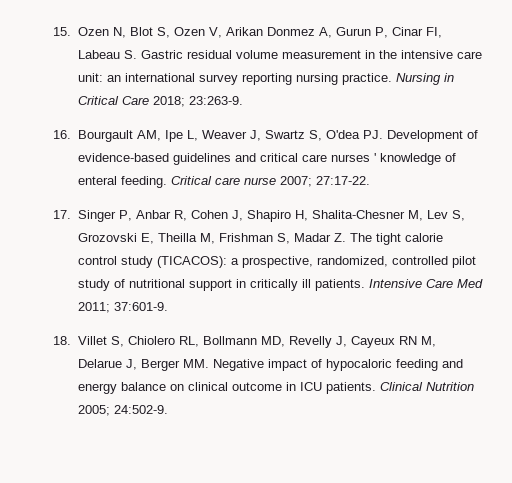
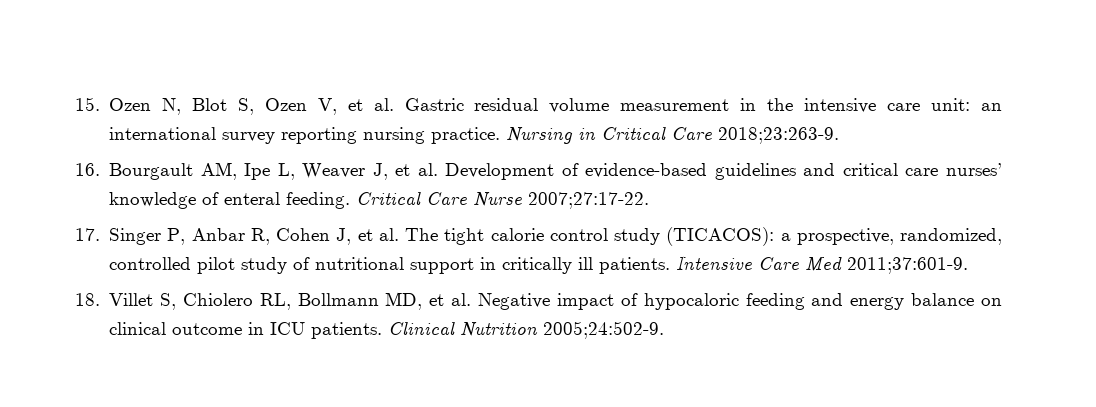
- 15. Ozen N, Blot S, Ozen V, Arikan Donmez A, Gurun P, Cinar FI, Labeau S. Gastric residual volume measurement in the intensive care unit: an international survey reporting nursing practice.
+ 15. Ozen N, Blot S, Ozen V, et al. Gastric residual volume measurement in the intensive care unit: an international survey reporting nursing practice.
- Nursing in Critical Care 2018; 23:263-9.
+ Nursing in Critical Care 2018;23:263-9.
- 16. Bourgault AM, Ipe L, Weaver J, Swartz S, O'dea PJ. Development of evidence-based guidelines and critical care nurses ' knowledge of enteral feeding.
+ 16. Bourgault AM, Ipe L, Weaver J, et al. Development of evidence-based guidelines and critical care nurses’ knowledge of enteral feeding.
- Critical care nurse 2007; 27:17-22.
+ Critical Care Nurse 2007;27:17-22.
- 17. Singer P, Anbar R, Cohen J, Shapiro H, Shalita-Chesner M, Lev S, Grozovski E, Theilla M, Frishman S, Madar Z. The tight calorie control study (TICACOS): a prospective, randomized, controlled pilot study of nutritional support in critically ill patients.
+ 17. Singer P, Anbar R, Cohen J, et al. The tight calorie control study (TICACOS): a prospective, randomized, controlled pilot study of nutritional support in critically ill patients.
- Intensive Care Med 2011; 37:601-9.
+ Intensive Care Med 2011;37:601-9.
- 18. Villet S, Chiolero RL, Bollmann MD, Revelly J, Cayeux RN M, Delarue J, Berger MM. Negative impact of hypocaloric feeding and energy balance on clinical outcome in ICU patients.
+ 18. Villet S, Chiolero RL, Bollmann MD, et al. Negative impact of hypocaloric feeding and energy balance on clinical outcome in ICU patients.
- Clinical Nutrition 2005; 24:502-9.
+ Clinical Nutrition 2005;24:502-9.

